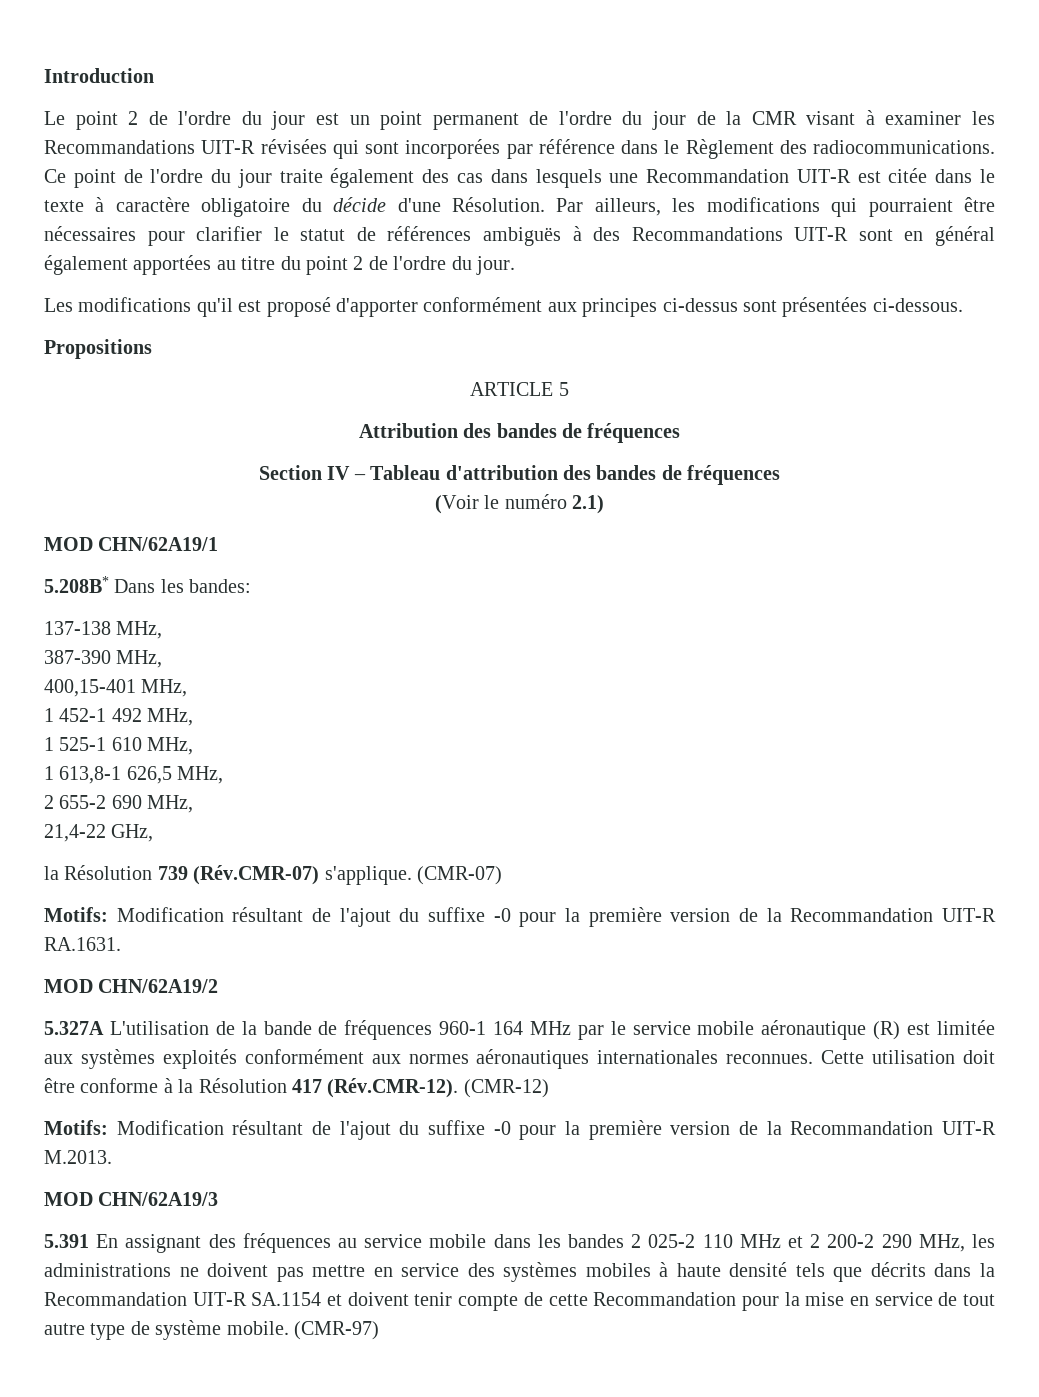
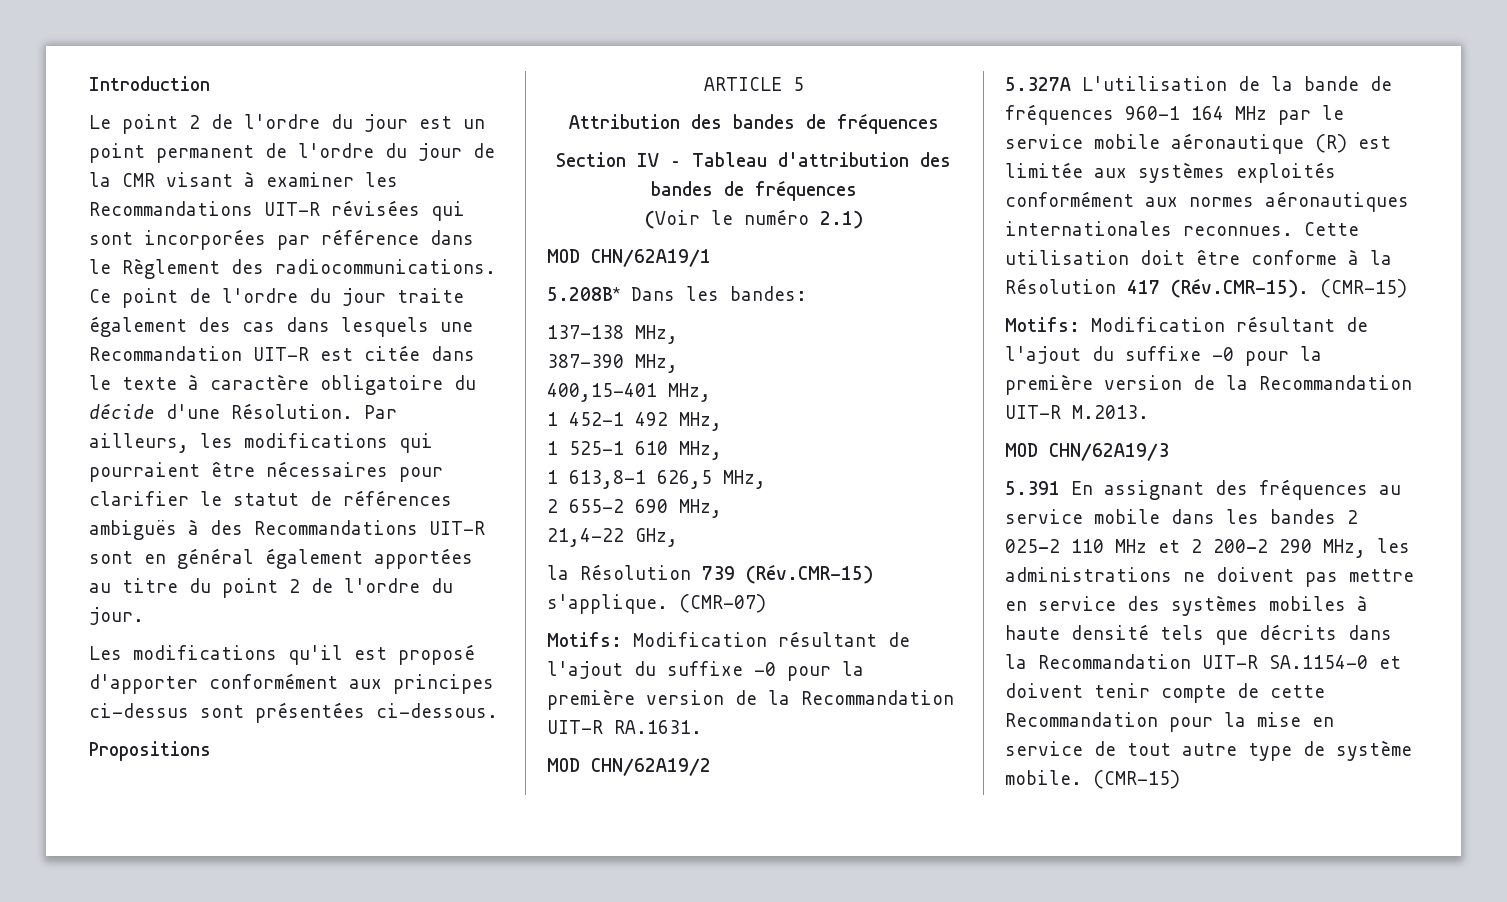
- la Résolution 739 (Rév.CMR-07) s'applique.
+ la Résolution 739 (Rév.CMR-15) s'applique.
- Cette utilisation doit être conforme à la Résolution 417 (Rév.CMR-12). (CMR-12)
+ Cette utilisation doit être conforme à la Résolution 417 (Rév.CMR-15). (CMR-15)
- 5.391 En assignant des fréquences au service mobile dans les bandes 2 025-2 110 MHz et 2 200-2 290 MHz, les administrations ne doivent pas mettre en service des systèmes mobiles à haute densité tels que décrits dans la Recommandation UIT-R SA.1154 et doivent tenir compte de cette Recommandation pour la mise en service de tout autre type de système mobile. (CMR-97)
+ 5.391 En assignant des fréquences au service mobile dans les bandes 2 025-2 110 MHz et 2 200-2 290 MHz, les administrations ne doivent pas mettre en service des systèmes mobiles à haute densité tels que décrits dans la Recommandation UIT-R SA.1154-0 et doivent tenir compte de cette Recommandation pour la mise en service de tout autre type de système mobile. (CMR-15)

